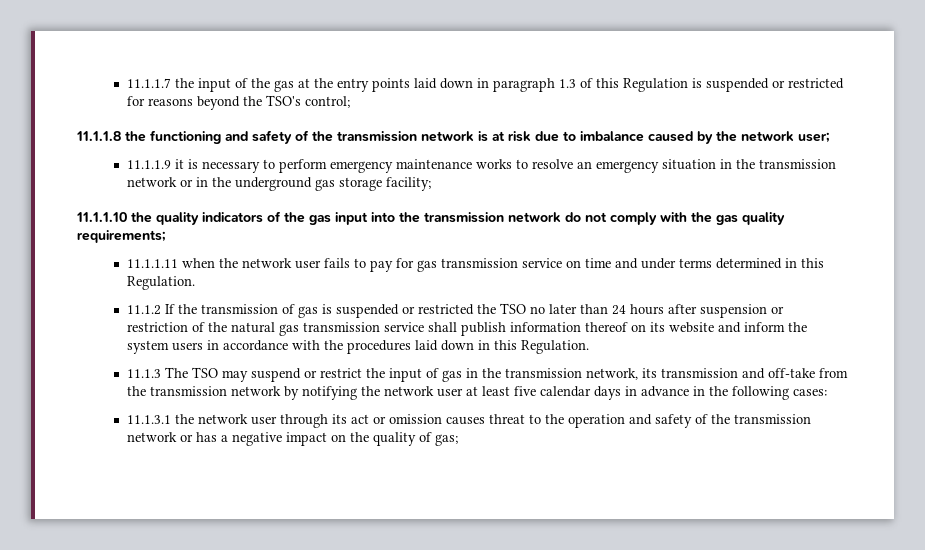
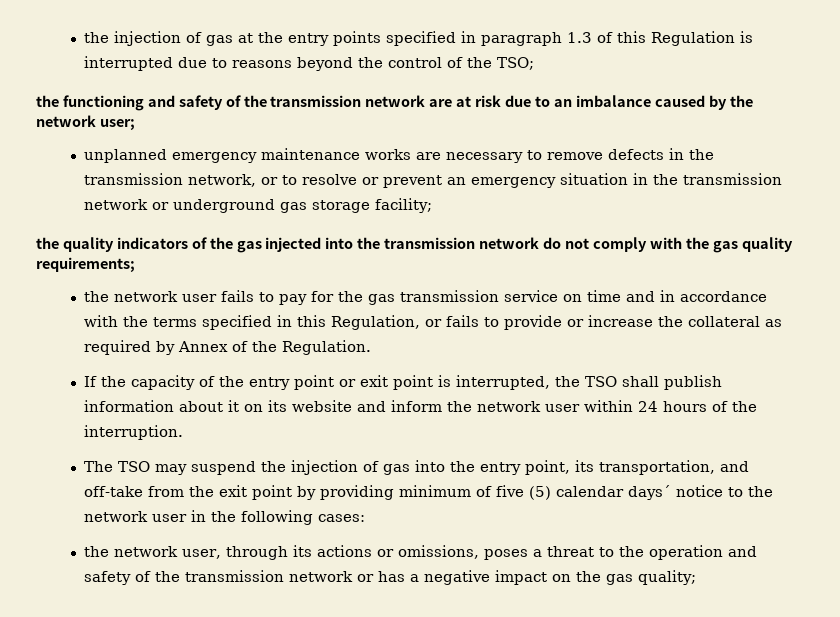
- 11.1.1.7 the input of the gas at the entry points laid down in paragraph 1.3 of this Regulation is suspended or restricted for reasons beyond the TSO's control;
- 11.1.1.8 the functioning and safety of the transmission network is at risk due to imbalance caused by the network user;
+ the injection of gas at the entry points specified in paragraph 1.3 of this Regulation is interrupted due to reasons beyond the control of the TSO;
+ the functioning and safety of the transmission network are at risk due to an imbalance caused by the network user;
- 11.1.1.9 it is necessary to perform emergency maintenance works to resolve an emergency situation in the transmission network or in the underground gas storage facility;
+ unplanned emergency maintenance works are necessary to remove defects in the transmission network, or to resolve or prevent an emergency situation in the transmission network or underground gas storage facility;
- 11.1.1.10 the quality indicators of the gas input into the transmission network do not comply with the gas quality requirements;
+ the quality indicators of the gas injected into the transmission network do not comply with the gas quality requirements;
- 11.1.1.11 when the network user fails to pay for gas transmission service on time and under terms determined in this Regulation.
- 11.1.2 If the transmission of gas is suspended or restricted the TSO no later than 24 hours after suspension or restriction of the natural gas transmission service shall publish information thereof on its website and inform the system users in accordance with the procedures laid down in this Regulation.
- 11.1.3 The TSO may suspend or restrict the input of gas in the transmission network, its transmission and off-take from the transmission network by notifying the network user at least five calendar days in advance in the following cases:
+ the network user fails to pay for the gas transmission service on time and in accordance with the terms specified in this Regulation, or fails to provide or increase the collateral as required by Annex of the Regulation.
+ If the capacity of the entry point or exit point is interrupted, the TSO shall publish information about it on its website and inform the network user within 24 hours of the interruption.
+ The TSO may suspend the injection of gas into the entry point, its transportation, and off-take from the exit point by providing minimum of five (5) calendar days´ notice to the network user in the following cases:
- 11.1.3.1 the network user through its act or omission causes threat to the operation and safety of the transmission network or has a negative impact on the quality of gas;
+ the network user, through its actions or omissions, poses a threat to the operation and safety of the transmission network or has a negative impact on the gas quality;

